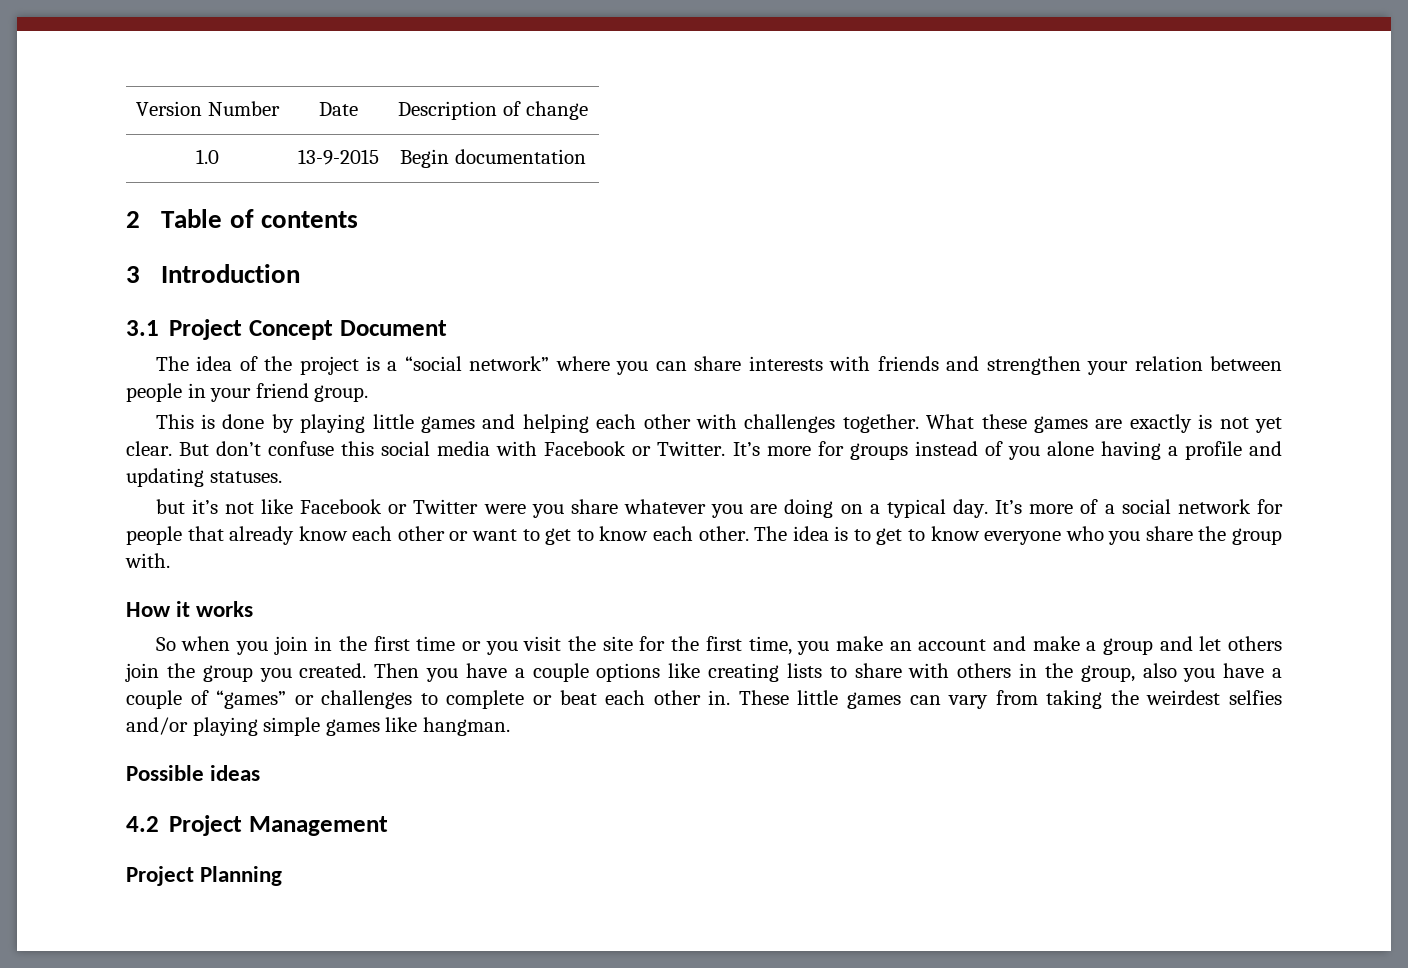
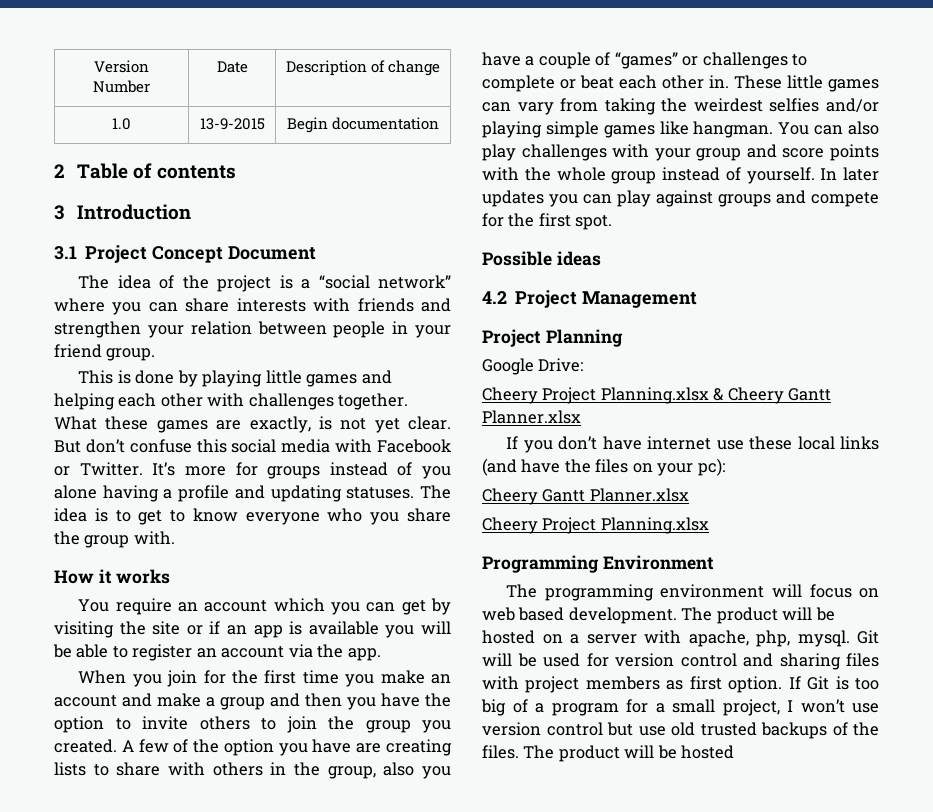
- What these games are exactly is not yet clear.
+ What these games are exactly, is not yet clear.
- It’s more for groups instead of you alone having a profile and updating statuses.
- but it’s not like Facebook or Twitter were you share whatever you are doing on a typical day. It’s more of a social network for people that already know each other or want to get to know each other. The idea is to get to know everyone who you share the group with.
+ It’s more for groups instead of you alone having a profile and updating statuses. The idea is to get to know everyone who you share the group with.
- So when you join in the first time or you visit the site for the first time, you make an account and make a group and let others join the group you created.
+ You require an account which you can get by visiting the site or if an app is available you will be able to register an account via the app.
+ When you join for the first time you make an account and make a group and then you have the option to invite others to join the group you created.
- Then you have a couple options like creating lists to share with others in the group, also you have a couple of “games” or challenges to complete or beat each other in.
+ A few of the option you have are creating lists to share with others in the group, also you have a couple of “games” or challenges to complete or beat each other in.
+ You can also play challenges with your group and score points with the whole group instead of yourself. In later updates you can play against groups and compete for the first spot.
+ Google Drive:
+ Cheery Project Planning.xlsx & Cheery Gantt Planner.xlsx
+ If you don’t have internet use these local links (and have the files on your pc):
+ Cheery Gantt Planner.xlsx
+ Cheery Project Planning.xlsx
+ Programming Environment
+ The programming environment will focus on web based development. The product will be hosted on a server with apache, php, mysql. Git will be used for version control and sharing files with project members as first option. If Git is too big of a program for a small project, I won’t use version control but use old trusted backups of the files. The product will be hosted

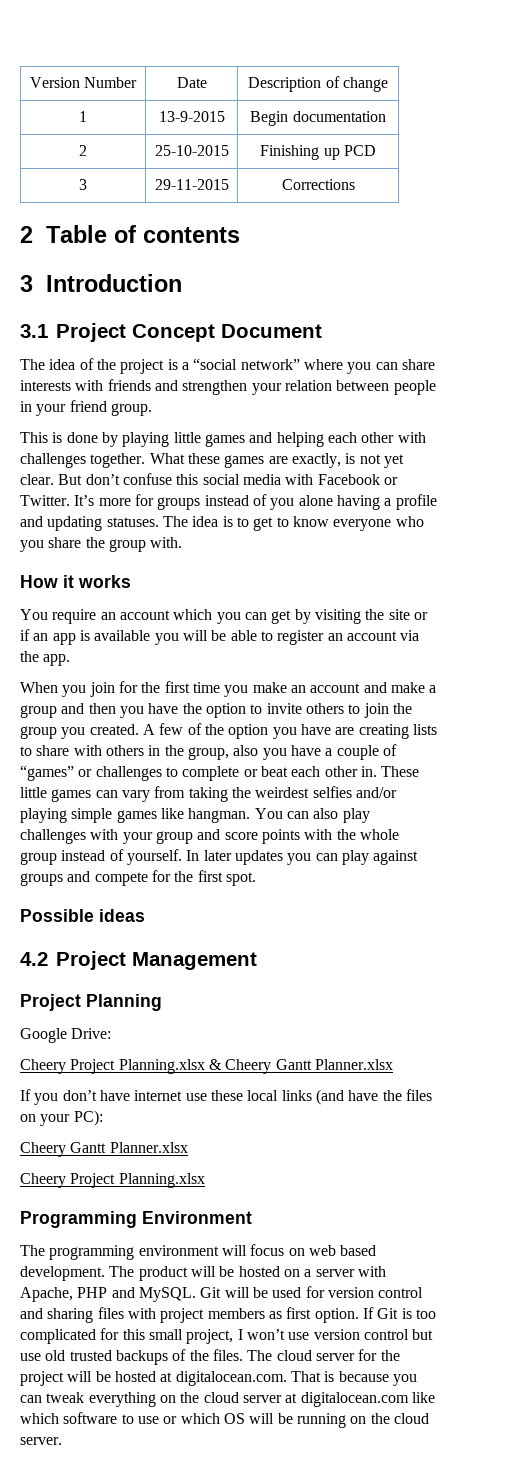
- 1.0 | 13-9-2015 | Begin documentation
+ 1 | 13-9-2015 | Begin documentation
+ 2 | 25-10-2015 | Finishing up PCD
+ 3 | 29-11-2015 | Corrections
- If you don’t have internet use these local links (and have the files on your pc):
+ If you don’t have internet use these local links (and have the files on your PC):
- The product will be hosted on a server with apache, php, mysql.
+ The product will be hosted on a server with Apache, PHP and MySQL.
- If Git is too big of a program for a small project, I won’t use version control but use old trusted backups of the files. The product will be hosted
+ If Git is too complicated for this small project, I won’t use version control but use old trusted backups of the files. The cloud server for the project will be hosted at digitalocean.com. That is because you can tweak everything on the cloud server at digitalocean.com like which software to use or which OS will be running on the cloud server.

